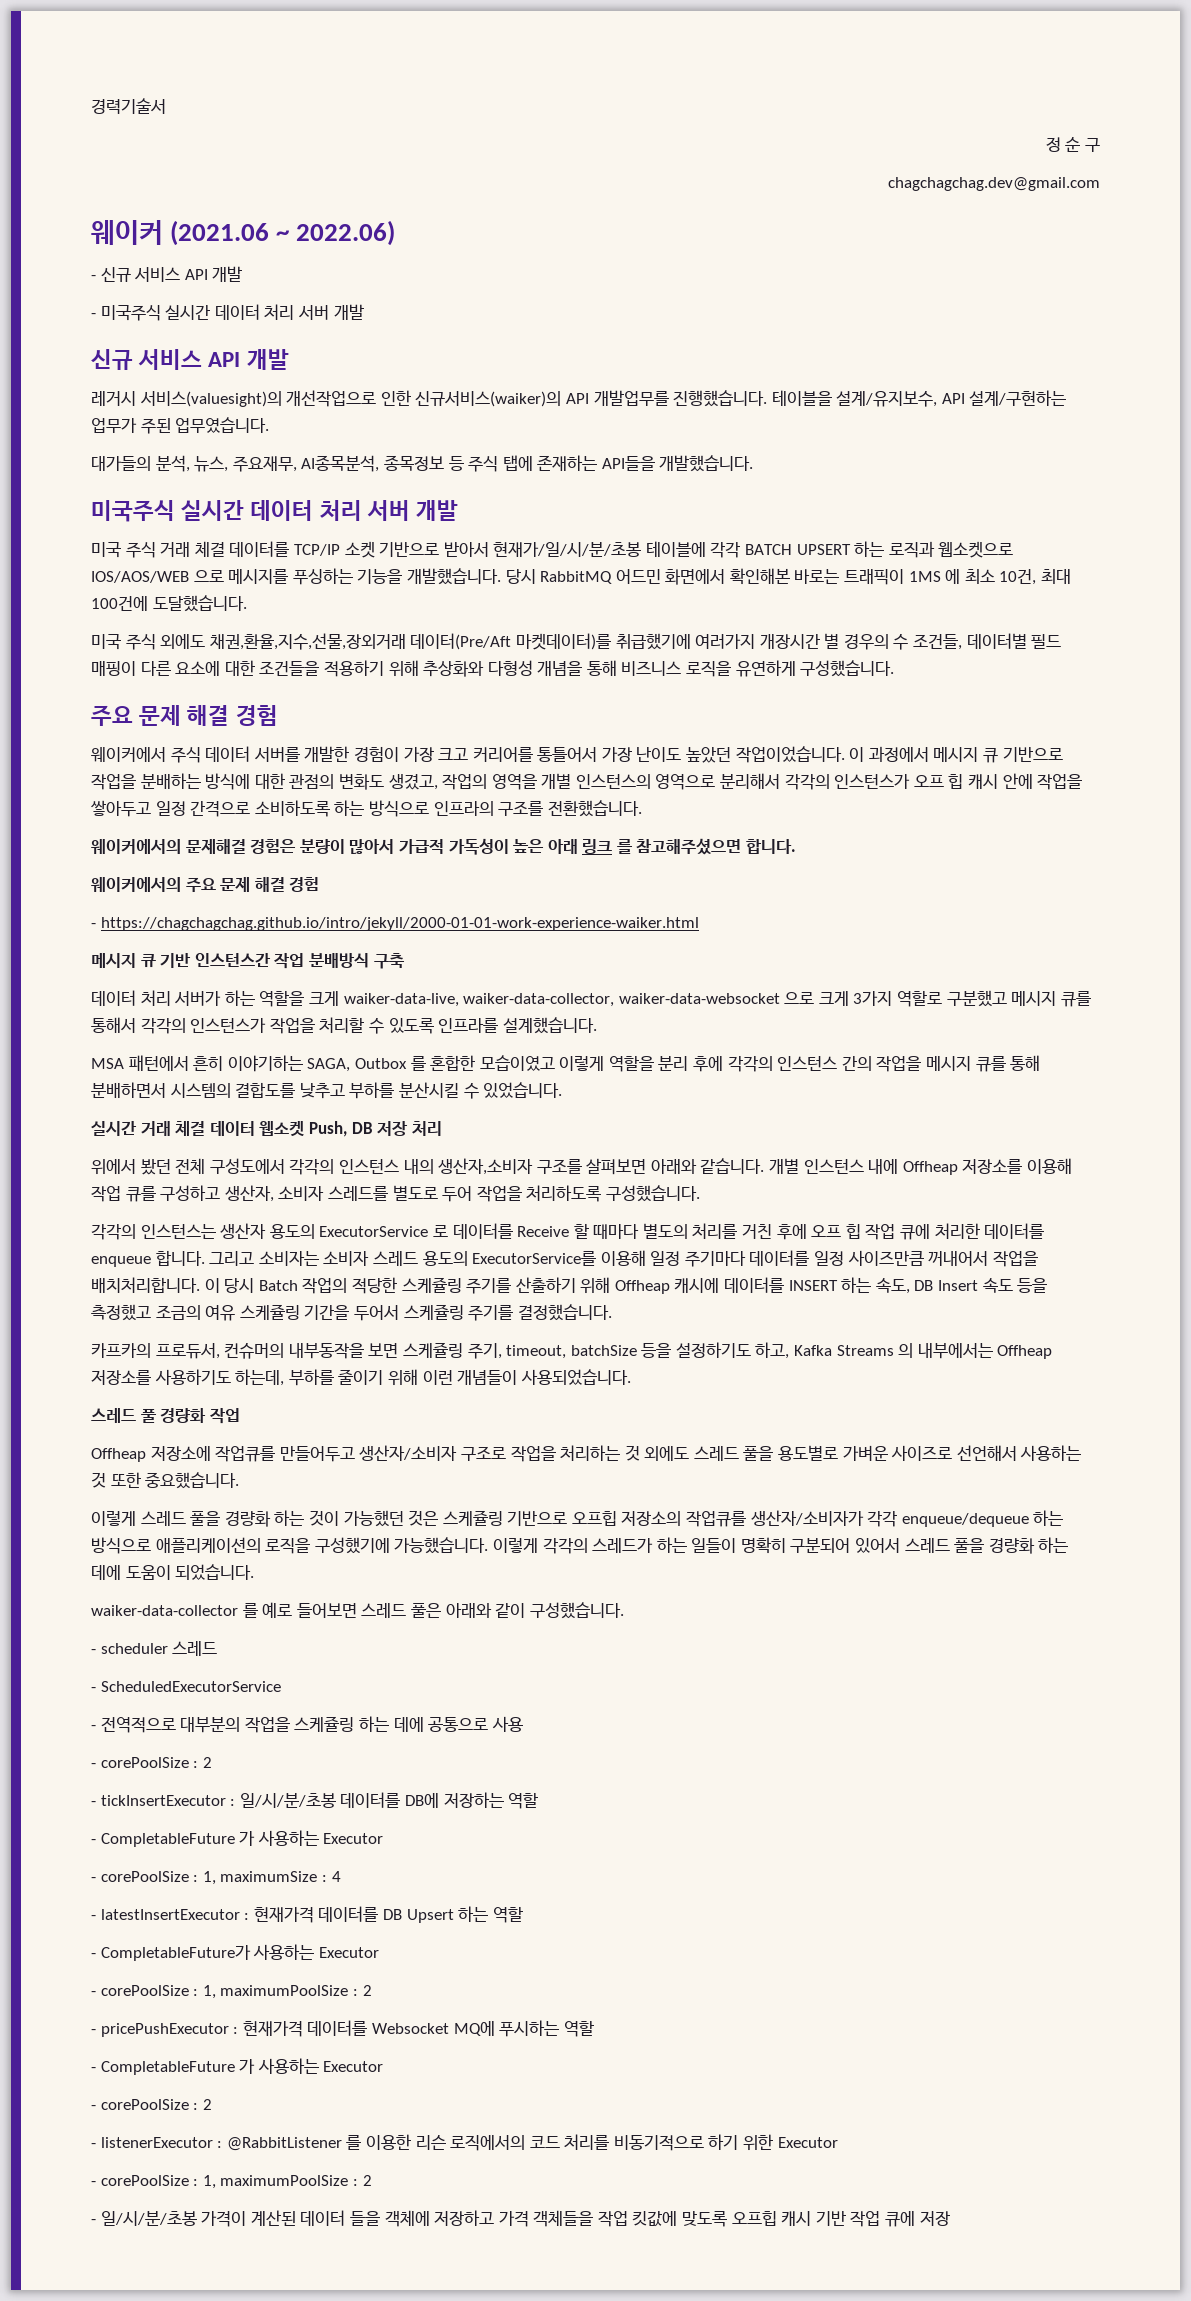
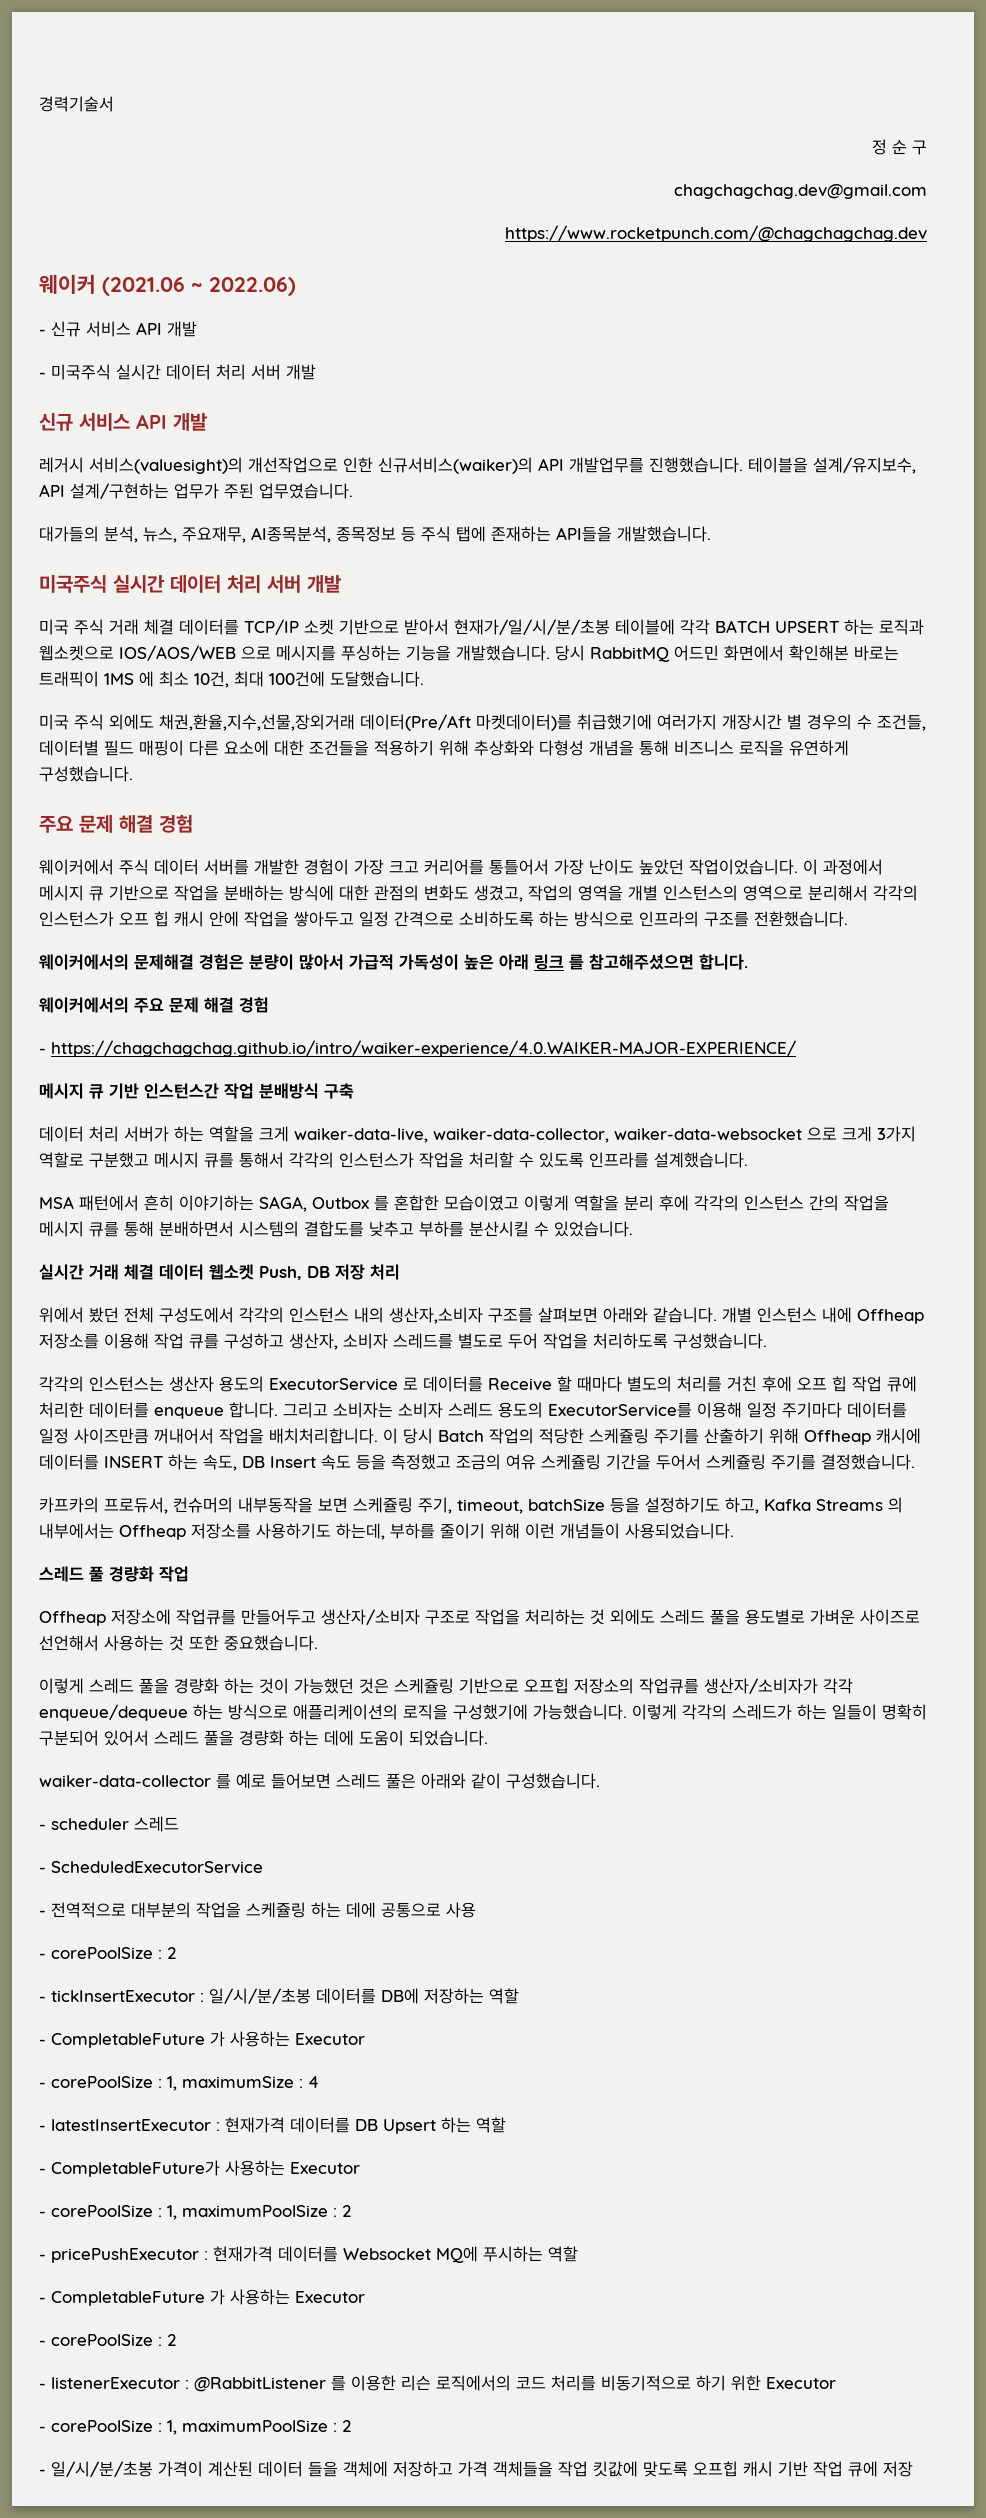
+ https://www.rocketpunch.com/@chagchagchag.dev
- - https://chagchagchag.github.io/intro/jekyll/2000-01-01-work-experience-waiker.html
+ - https://chagchagchag.github.io/intro/waiker-experience/4.0.WAIKER-MAJOR-EXPERIENCE/

